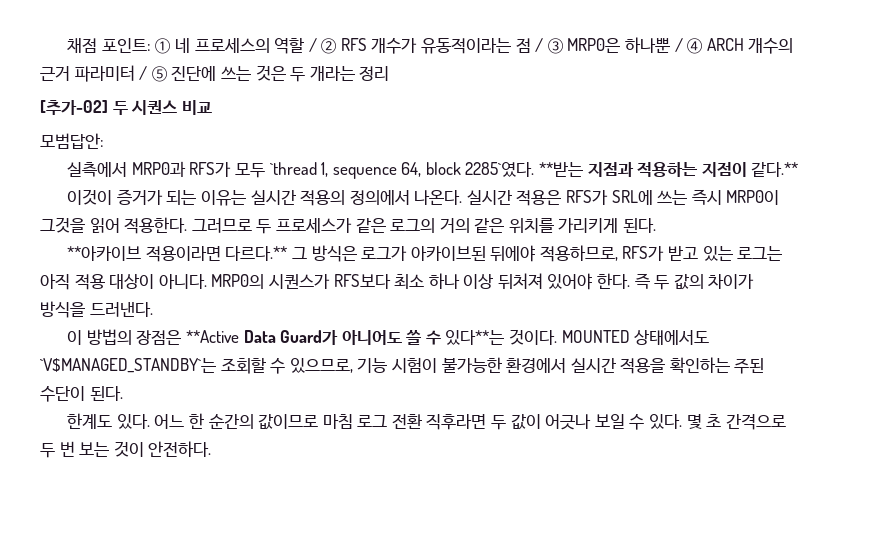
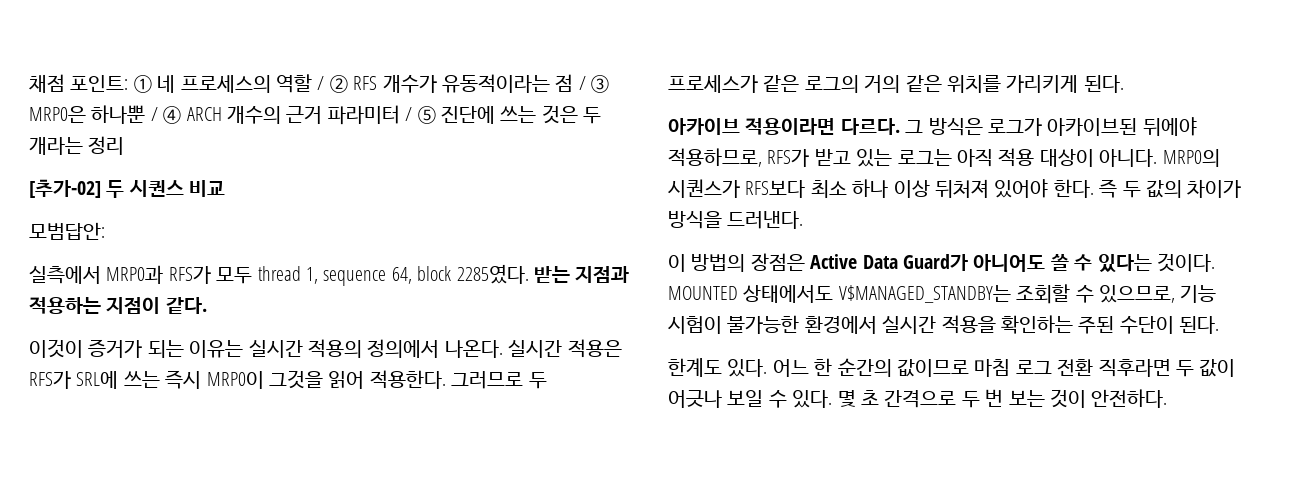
- 실측에서 MRP0과 RFS가 모두 `thread 1, sequence 64, block 2285`였다. **받는 지점과 적용하는 지점이 같다.**
+ 실측에서 MRP0과 RFS가 모두 thread 1, sequence 64, block 2285였다. 받는 지점과 적용하는 지점이 같다.
- **아카이브 적용이라면 다르다.** 그 방식은 로그가 아카이브된 뒤에야 적용하므로, RFS가 받고 있는 로그는 아직 적용 대상이 아니다.
+ 아카이브 적용이라면 다르다. 그 방식은 로그가 아카이브된 뒤에야 적용하므로, RFS가 받고 있는 로그는 아직 적용 대상이 아니다.
- 이 방법의 장점은 **Active Data Guard가 아니어도 쓸 수 있다**는 것이다.
+ 이 방법의 장점은 Active Data Guard가 아니어도 쓸 수 있다는 것이다.
- MOUNTED 상태에서도 `V$MANAGED_STANDBY`는 조회할 수 있으므로, 기능 시험이 불가능한 환경에서 실시간 적용을 확인하는 주된 수단이 된다.
+ MOUNTED 상태에서도 V$MANAGED_STANDBY는 조회할 수 있으므로, 기능 시험이 불가능한 환경에서 실시간 적용을 확인하는 주된 수단이 된다.

